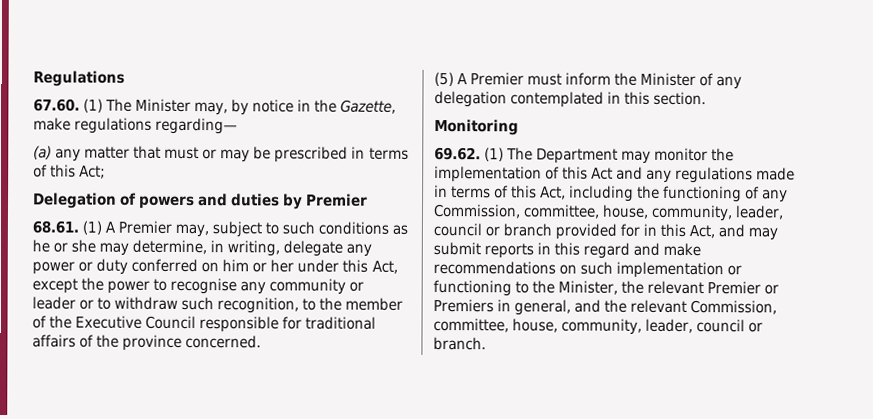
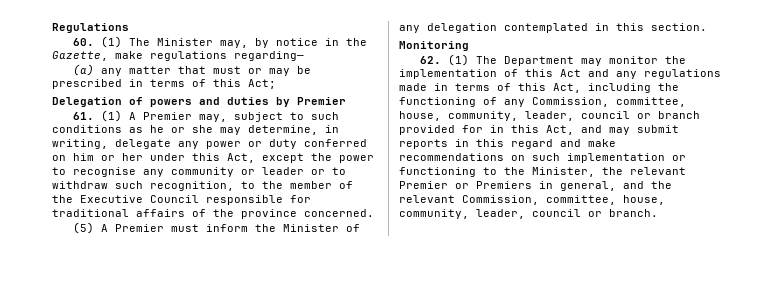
- 67.60. (1) The Minister may, by notice in the Gazette, make regulations regarding—
+ 60. (1) The Minister may, by notice in the Gazette, make regulations regarding—
- 68.61. (1) A Premier may, subject to such conditions as he or she may determine, in writing, delegate any power or duty conferred on him or her under this Act, except the power to recognise any community or leader or to withdraw such recognition, to the member of the Executive Council responsible for traditional affairs of the province concerned.
+ 61. (1) A Premier may, subject to such conditions as he or she may determine, in writing, delegate any power or duty conferred on him or her under this Act, except the power to recognise any community or leader or to withdraw such recognition, to the member of the Executive Council responsible for traditional affairs of the province concerned.
- 69.62. (1) The Department may monitor the implementation of this Act and any regulations made in terms of this Act, including the functioning of any Commission, committee, house, community, leader, council or branch provided for in this Act, and may submit reports in this regard and make recommendations on such implementation or functioning to the Minister, the relevant Premier or Premiers in general, and the relevant Commission, committee, house, community, leader, council or branch.
+ 62. (1) The Department may monitor the implementation of this Act and any regulations made in terms of this Act, including the functioning of any Commission, committee, house, community, leader, council or branch provided for in this Act, and may submit reports in this regard and make recommendations on such implementation or functioning to the Minister, the relevant Premier or Premiers in general, and the relevant Commission, committee, house, community, leader, council or branch.

